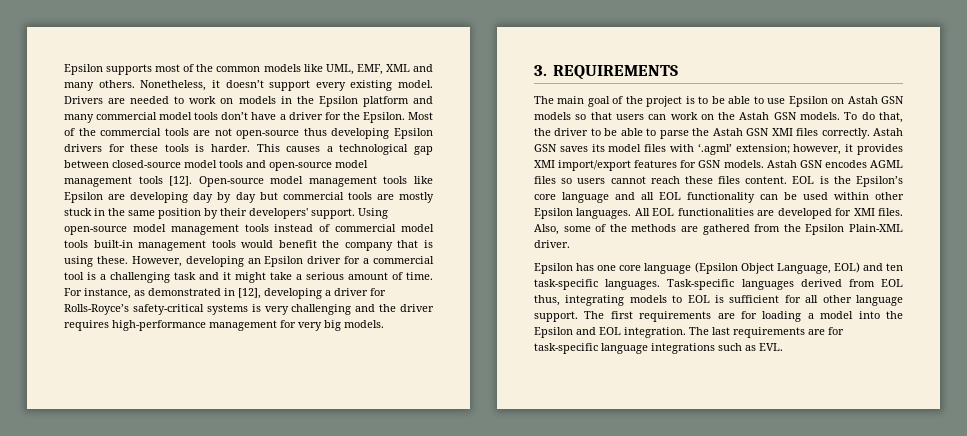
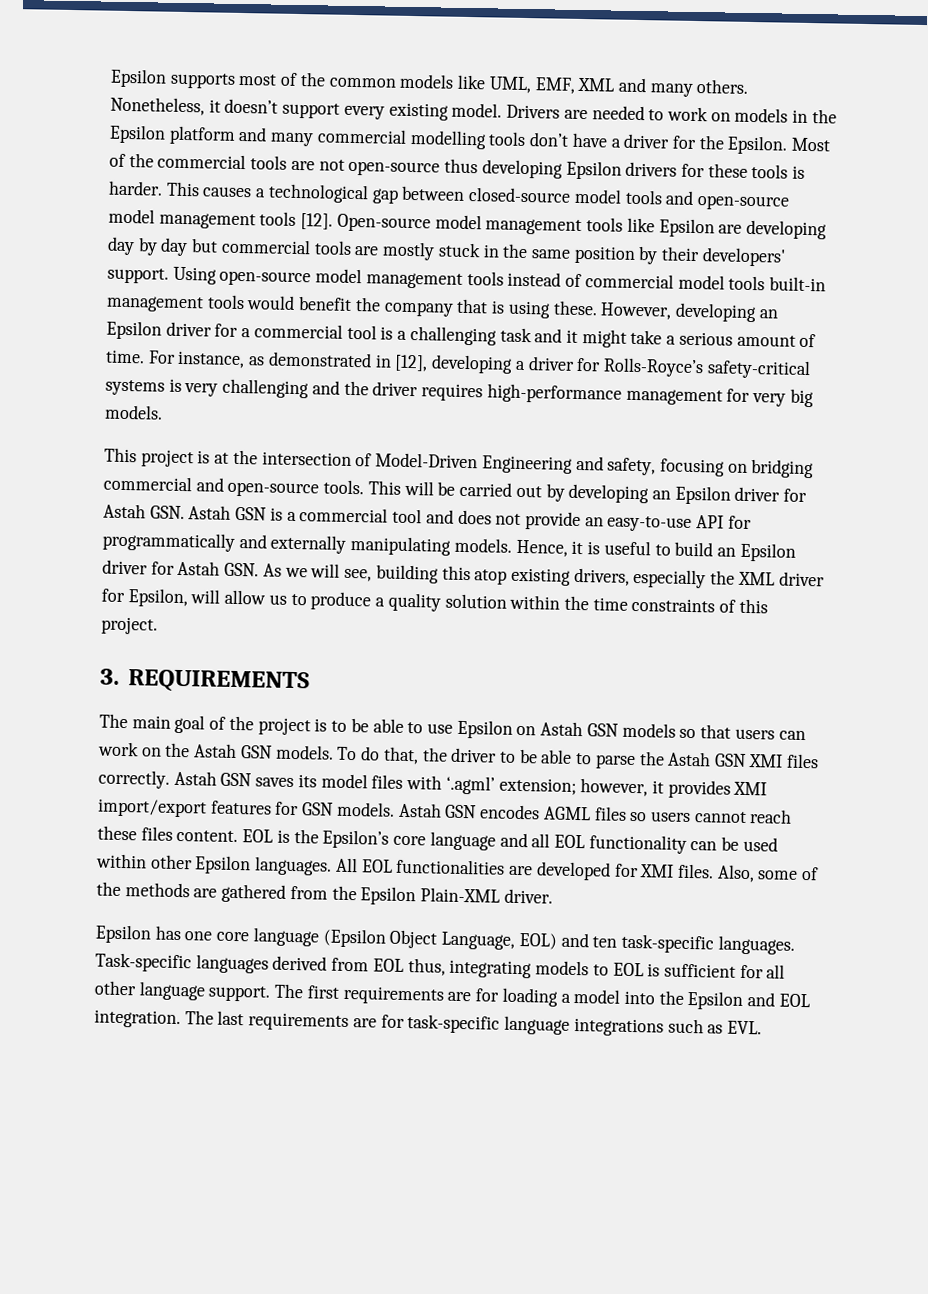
- Drivers are needed to work on models in the Epsilon platform and many commercial model tools don’t have a driver for the Epsilon.
+ Drivers are needed to work on models in the Epsilon platform and many commercial modelling tools don’t have a driver for the Epsilon.
+ This project is at the intersection of Model-Driven Engineering and safety, focusing on bridging commercial and open-source tools. This will be carried out by developing an Epsilon driver for Astah GSN. Astah GSN is a commercial tool and does not provide an easy-to-use API for programmatically and externally manipulating models. Hence, it is useful to build an Epsilon driver for Astah GSN. As we will see, building this atop existing drivers, especially the XML driver for Epsilon, will allow us to produce a quality solution within the time constraints of this project.

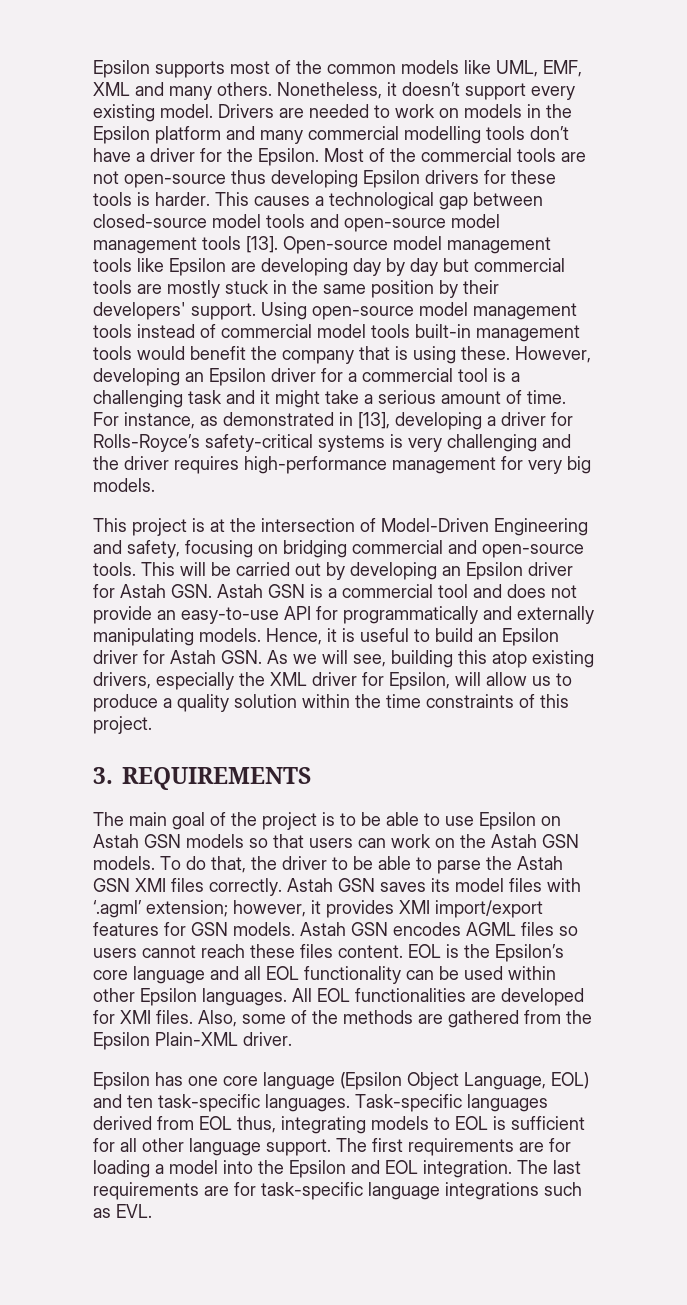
- This causes a technological gap between closed-source model tools and open-source model management tools [12].
+ This causes a technological gap between closed-source model tools and open-source model management tools [13].
- For instance, as demonstrated in [12], developing a driver for Rolls-Royce’s safety-critical systems is very challenging and the driver requires high-performance management for very big models.
+ For instance, as demonstrated in [13], developing a driver for Rolls-Royce’s safety-critical systems is very challenging and the driver requires high-performance management for very big models.

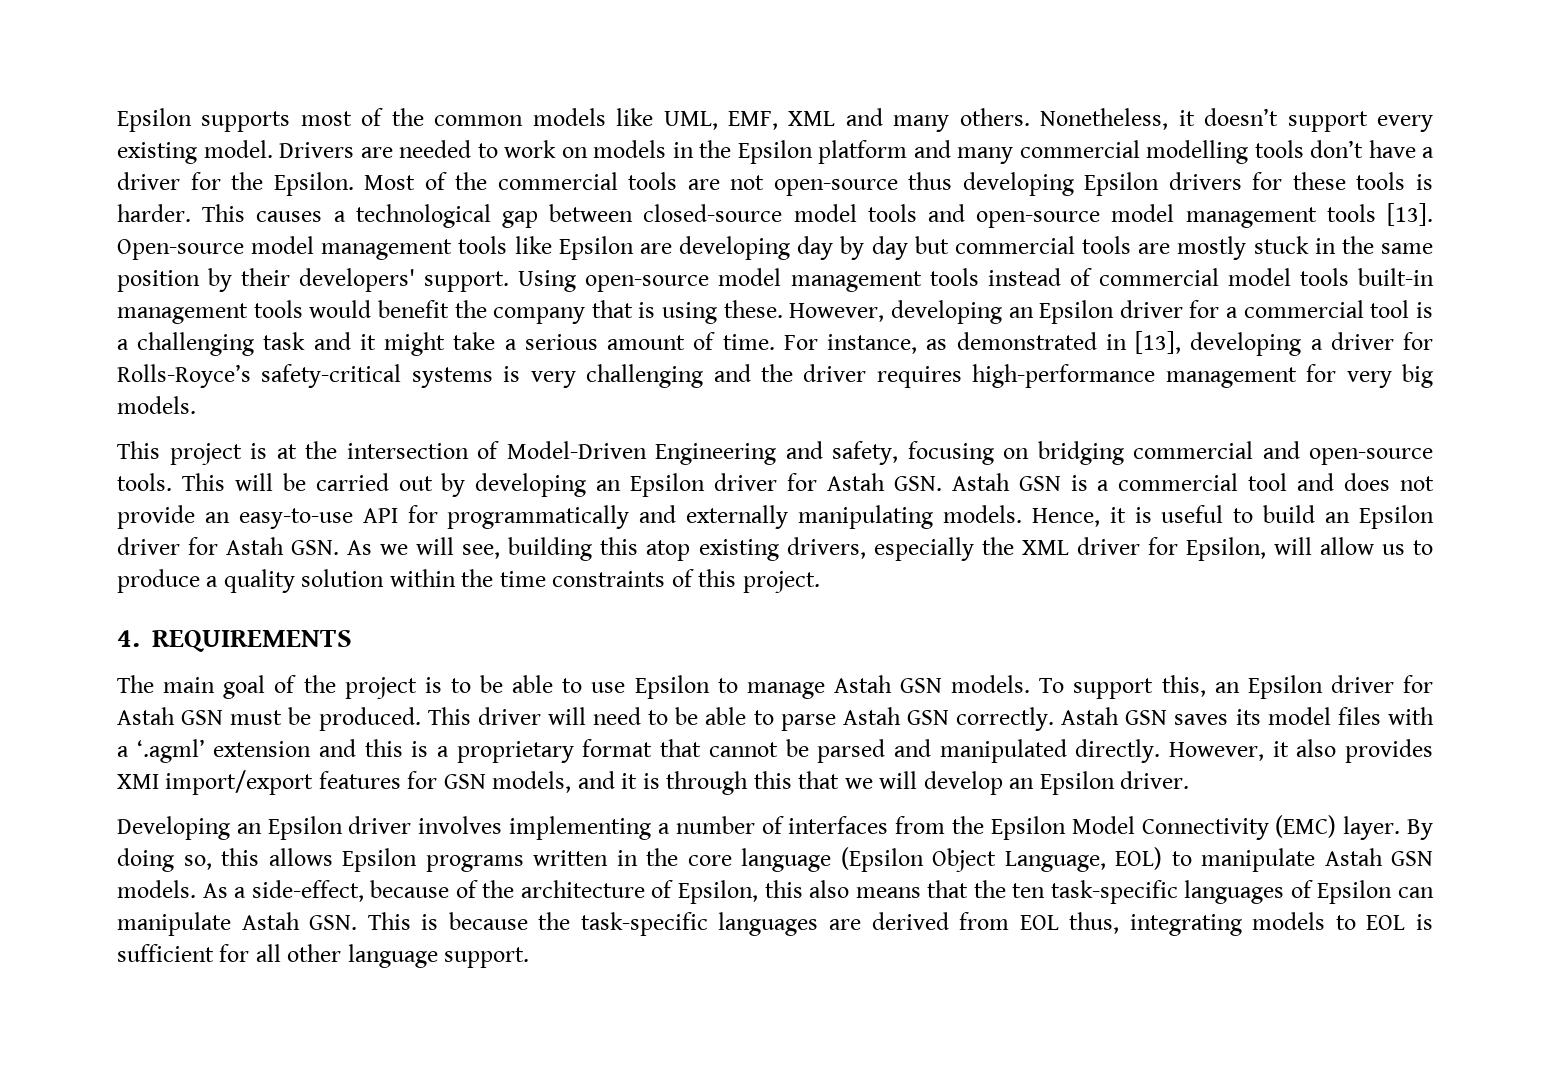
- 3. REQUIREMENTS
+ 4. REQUIREMENTS
- The main goal of the project is to be able to use Epsilon on Astah GSN models so that users can work on the Astah GSN models. To do that, the driver to be able to parse the Astah GSN XMI files correctly.
+ The main goal of the project is to be able to use Epsilon to manage Astah GSN models. To support this, an Epsilon driver for Astah GSN must be produced. This driver will need to be able to parse Astah GSN correctly.
- Astah GSN saves its model files with ‘.agml’ extension; however, it provides XMI import/export features for GSN models. Astah GSN encodes AGML files so users cannot reach these files content. EOL is the Epsilon’s core language and all EOL functionality can be used within other Epsilon languages. All EOL functionalities are developed for XMI files. Also, some of the methods are gathered from the Epsilon Plain-XML driver.
- Epsilon has one core language (Epsilon Object Language, EOL) and ten task-specific languages. Task-specific languages derived from EOL thus, integrating models to EOL is sufficient for all other language support. The first requirements are for loading a model into the Epsilon and EOL integration. The last requirements are for task-specific language integrations such as EVL.
+ Astah GSN saves its model files with a ‘.agml’ extension and this is a proprietary format that cannot be parsed and manipulated directly. However, it also provides XMI import/export features for GSN models, and it is through this that we will develop an Epsilon driver.
+ Developing an Epsilon driver involves implementing a number of interfaces from the Epsilon Model Connectivity (EMC) layer. By doing so, this allows Epsilon programs written in the core language (Epsilon Object Language, EOL) to manipulate Astah GSN models. As a side-effect, because of the architecture of Epsilon, this also means that the ten task-specific languages of Epsilon can manipulate Astah GSN. This is because the task-specific languages are derived from EOL thus, integrating models to EOL is sufficient for all other language support.

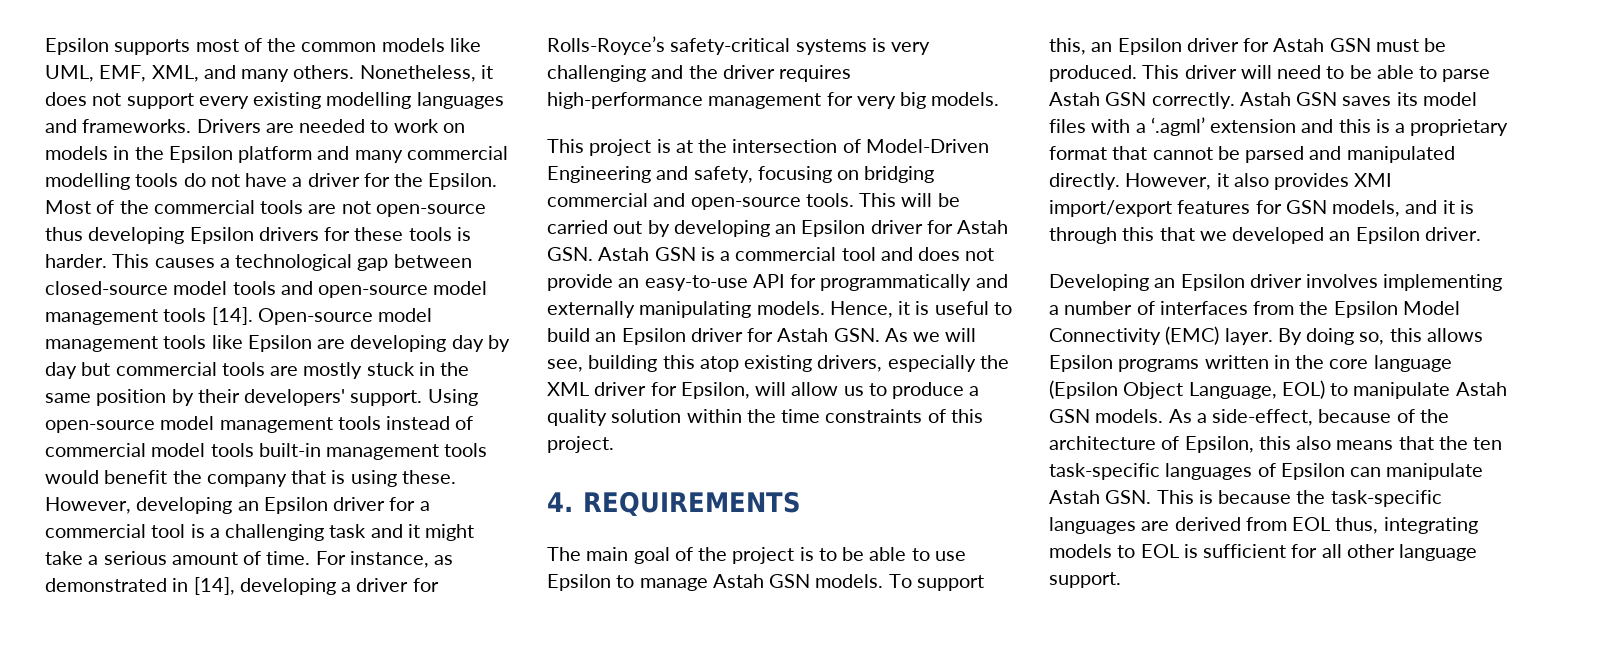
- Epsilon supports most of the common models like UML, EMF, XML and many others.
+ Epsilon supports most of the common models like UML, EMF, XML, and many others.
- Nonetheless, it doesn’t support every existing model.
+ Nonetheless, it does not support every existing modelling languages and frameworks.
- Drivers are needed to work on models in the Epsilon platform and many commercial modelling tools don’t have a driver for the Epsilon.
+ Drivers are needed to work on models in the Epsilon platform and many commercial modelling tools do not have a driver for the Epsilon.
- This causes a technological gap between closed-source model tools and open-source model management tools [13].
+ This causes a technological gap between closed-source model tools and open-source model management tools [14].
- For instance, as demonstrated in [13], developing a driver for Rolls-Royce’s safety-critical systems is very challenging and the driver requires high-performance management for very big models.
+ For instance, as demonstrated in [14], developing a driver for Rolls-Royce’s safety-critical systems is very challenging and the driver requires high-performance management for very big models.
- However, it also provides XMI import/export features for GSN models, and it is through this that we will develop an Epsilon driver.
+ However, it also provides XMI import/export features for GSN models, and it is through this that we developed an Epsilon driver.

